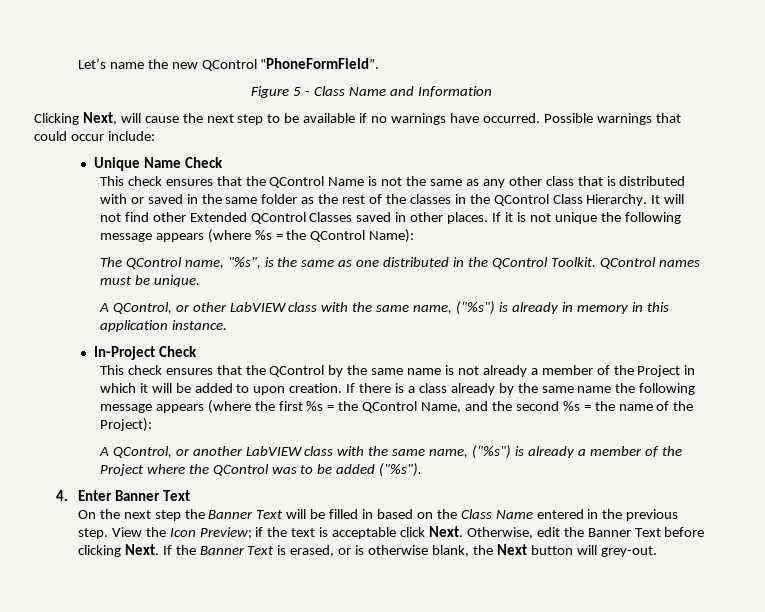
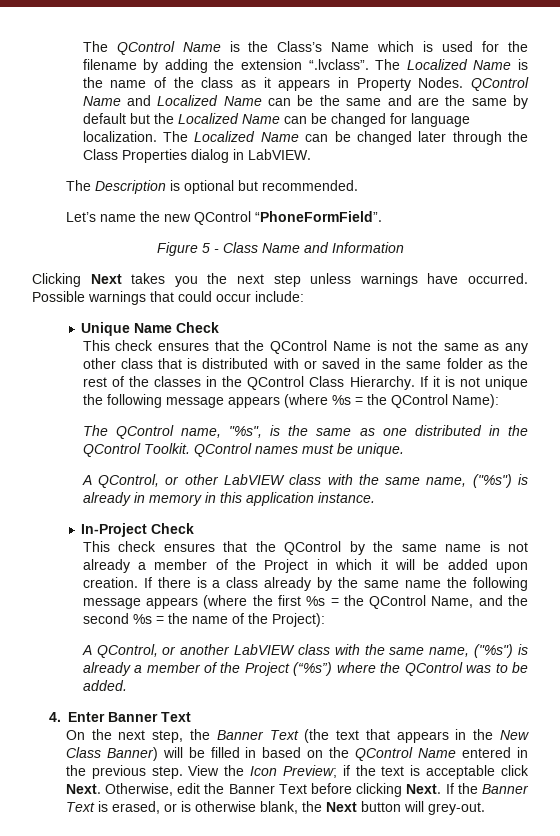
+ The QControl Name is the Class’s Name which is used for the filename by adding the extension “.lvclass”. The Localized Name is the name of the class as it appears in Property Nodes. QControl Name and Localized Name can be the same and are the same by default but the Localized Name can be changed for language localization. The Localized Name can be changed later through the Class Properties dialog in LabVIEW.
+ The Description is optional but recommended.
- Clicking Next, will cause the next step to be available if no warnings have occurred.
+ Clicking Next takes you the next step unless warnings have occurred.
- It will not find other Extended QControl Classes saved in other places.
- This check ensures that the QControl by the same name is not already a member of the Project in which it will be added to upon creation.
+ This check ensures that the QControl by the same name is not already a member of the Project in which it will be added upon creation.
- A QControl, or another LabVIEW class with the same name, ("%s") is already a member of the Project where the QControl was to be added ("%s").
+ A QControl, or another LabVIEW class with the same name, ("%s") is already a member of the Project (“%s”) where the QControl was to be added.
- On the next step the Banner Text will be filled in based on the Class Name entered in the previous step.
+ On the next step, the Banner Text (the text that appears in the New Class Banner) will be filled in based on the QControl Name entered in the previous step.

